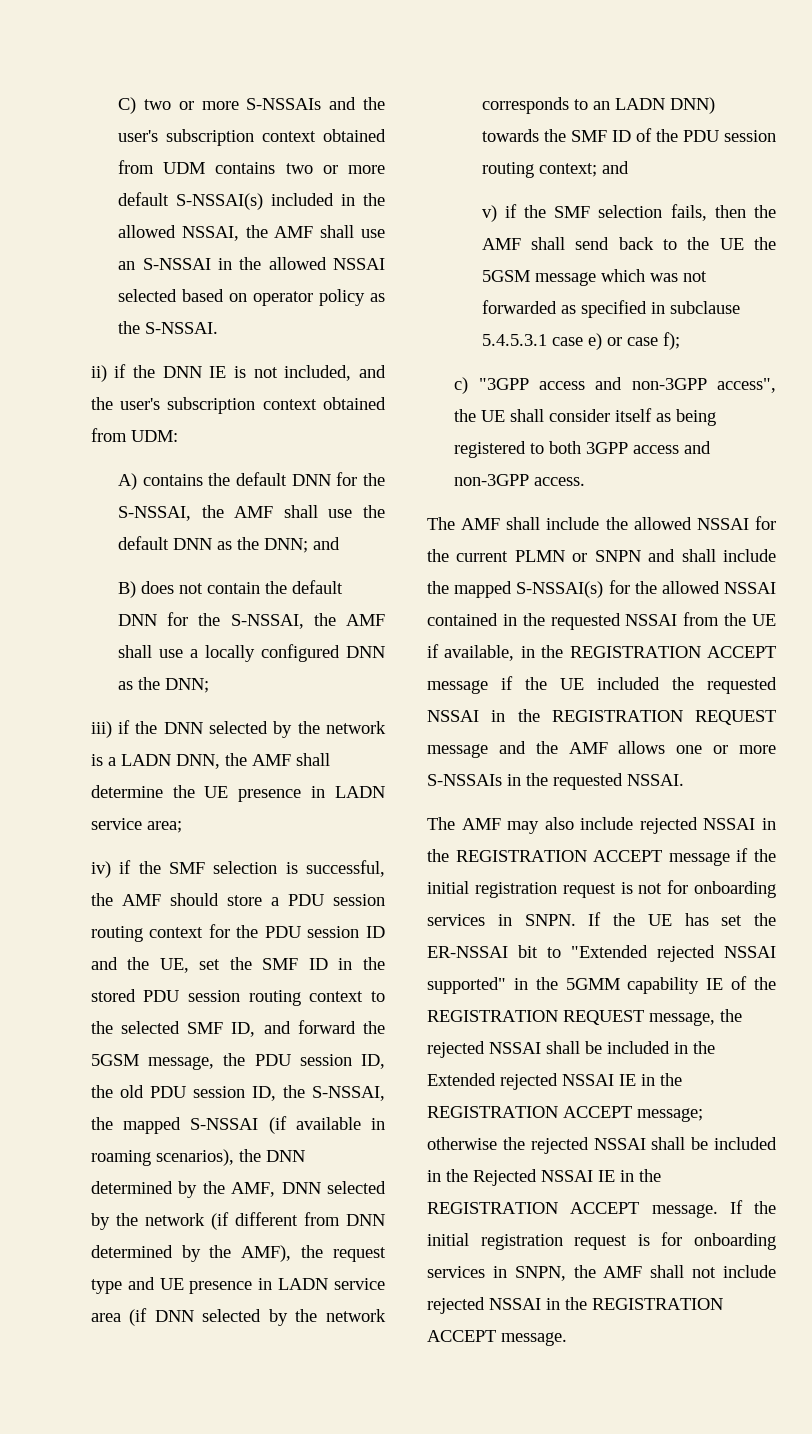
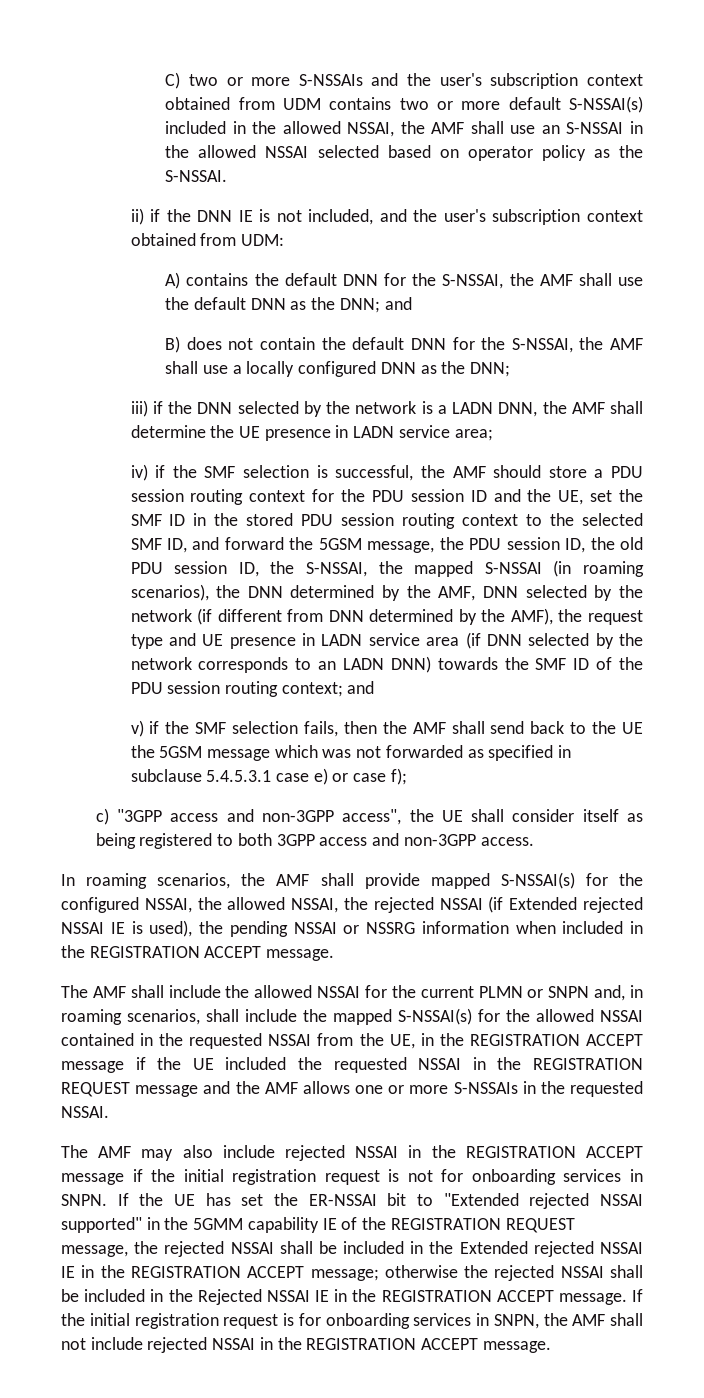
- iv) if the SMF selection is successful, the AMF should store a PDU session routing context for the PDU session ID and the UE, set the SMF ID in the stored PDU session routing context to the selected SMF ID, and forward the 5GSM message, the PDU session ID, the old PDU session ID, the S-NSSAI, the mapped S-NSSAI (if available in roaming scenarios), the DNN determined by the AMF, DNN selected by the network (if different from DNN determined by the AMF), the request type and UE presence in LADN service area (if DNN selected by the network corresponds to an LADN DNN) towards the SMF ID of the PDU session routing context;
+ iv) if the SMF selection is successful, the AMF should store a PDU session routing context for the PDU session ID and the UE, set the SMF ID in the stored PDU session routing context to the selected SMF ID, and forward the 5GSM message, the PDU session ID, the old PDU session ID, the S-NSSAI, the mapped S-NSSAI (in roaming scenarios), the DNN determined by the AMF, DNN selected by the network (if different from DNN determined by the AMF), the request type and UE presence in LADN service area (if DNN selected by the network corresponds to an LADN DNN) towards the SMF ID of the PDU session routing context;
+ In roaming scenarios, the AMF shall provide mapped S-NSSAI(s) for the configured NSSAI, the allowed NSSAI, the rejected NSSAI (if Extended rejected NSSAI IE is used), the pending NSSAI or NSSRG information when included in the REGISTRATION ACCEPT message.
- The AMF shall include the allowed NSSAI for the current PLMN or SNPN and shall include the mapped S-NSSAI(s) for the allowed NSSAI contained in the requested NSSAI from the UE if available, in the REGISTRATION ACCEPT message if the UE included the requested NSSAI in the REGISTRATION REQUEST message and the AMF allows one or more S-NSSAIs in the requested NSSAI.
+ The AMF shall include the allowed NSSAI for the current PLMN or SNPN and, in roaming scenarios, shall include the mapped S-NSSAI(s) for the allowed NSSAI contained in the requested NSSAI from the UE, in the REGISTRATION ACCEPT message if the UE included the requested NSSAI in the REGISTRATION REQUEST message and the AMF allows one or more S-NSSAIs in the requested NSSAI.

